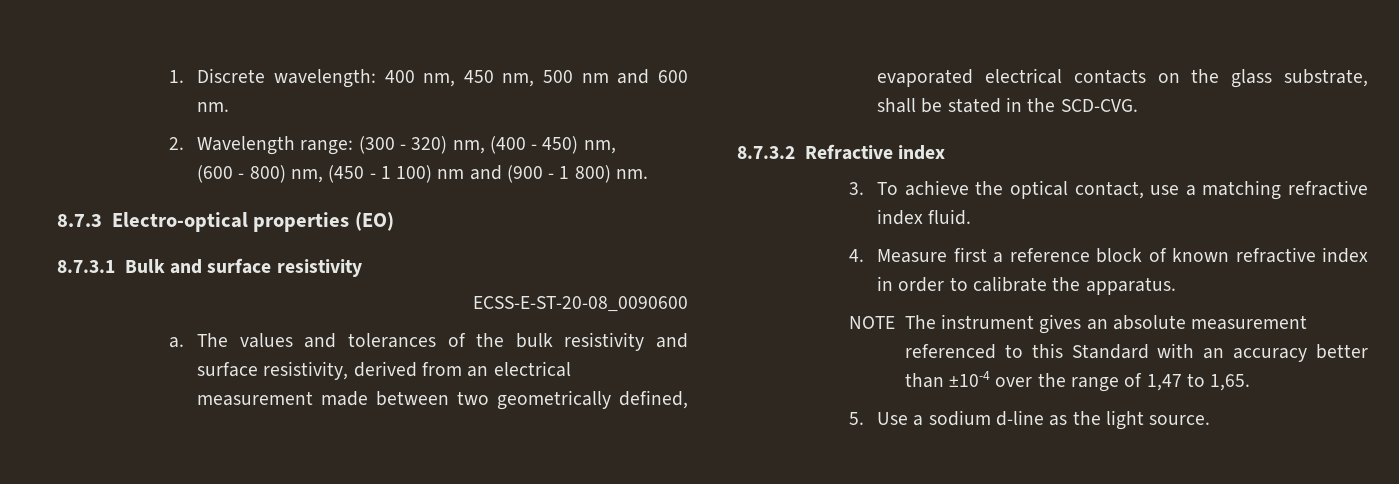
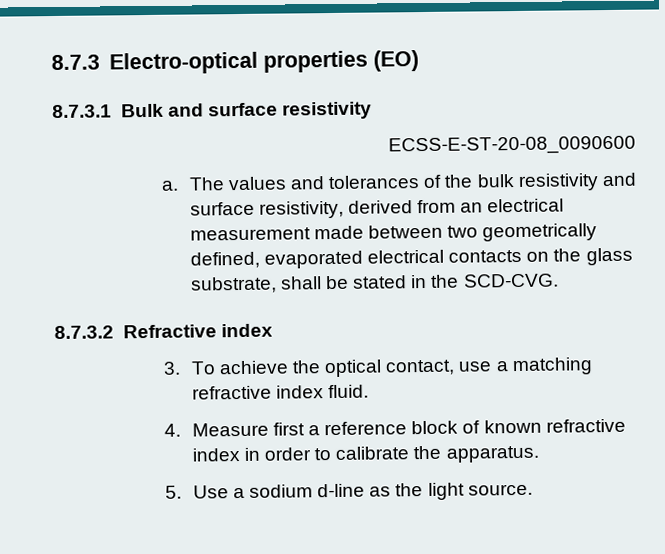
- 1. Discrete wavelength: 400 nm, 450 nm, 500 nm and 600 nm.
- 2. Wavelength range: (300 - 320) nm, (400 - 450) nm,
- (600 - 800) nm, (450 - 1 100) nm and (900 - 1 800) nm.
- NOTE The instrument gives an absolute measurement referenced to this Standard with an accuracy better than ±10-4 over the range of 1,47 to 1,65.

